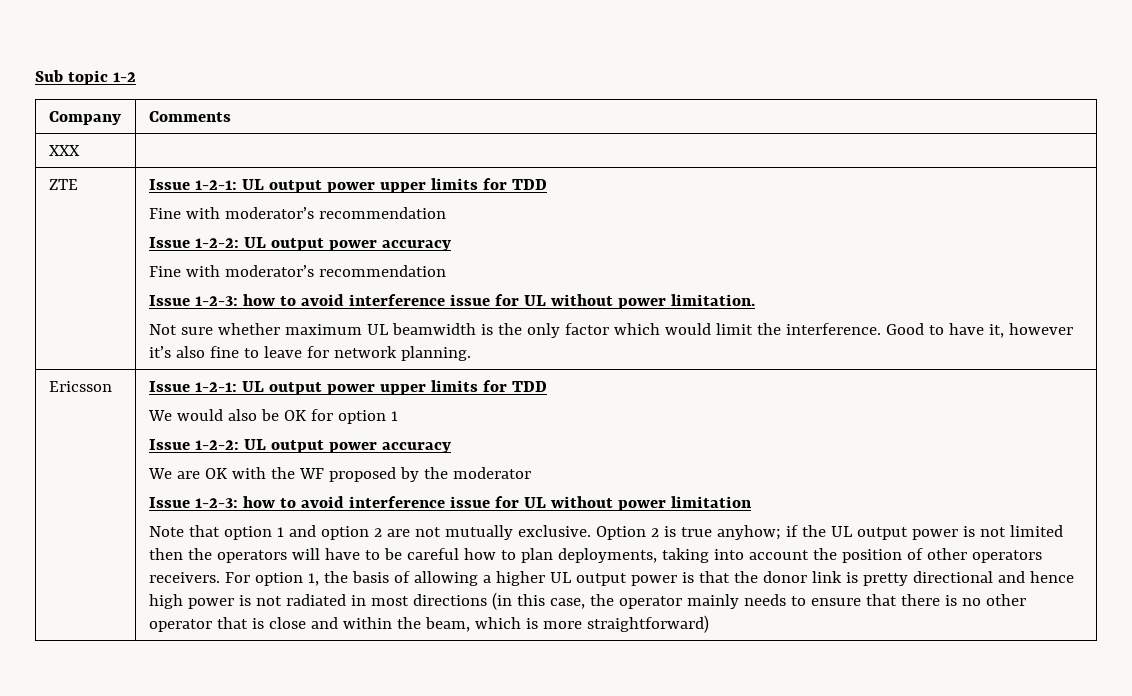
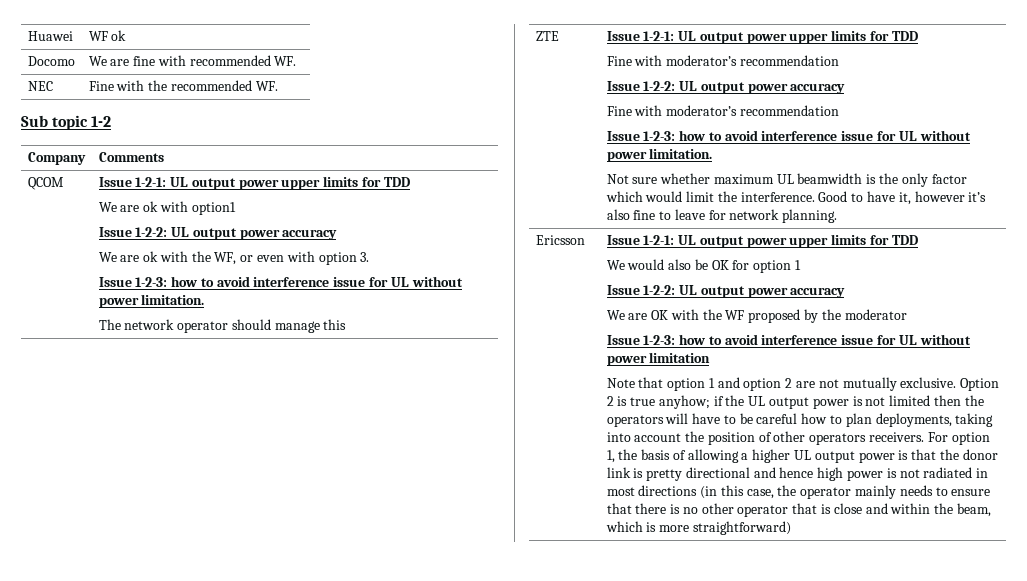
+ Huawei | WF ok
+ Docomo | We are fine with recommended WF.
+ NEC | Fine with the recommended WF.
- XXX
+ QCOM | Issue 1-2-1: UL output power upper limits for TDD
+ We are ok with option1
+ Issue 1-2-2: UL output power accuracy
+ We are ok with the WF, or even with option 3.
+ Issue 1-2-3: how to avoid interference issue for UL without power limitation.
+ The network operator should manage this

